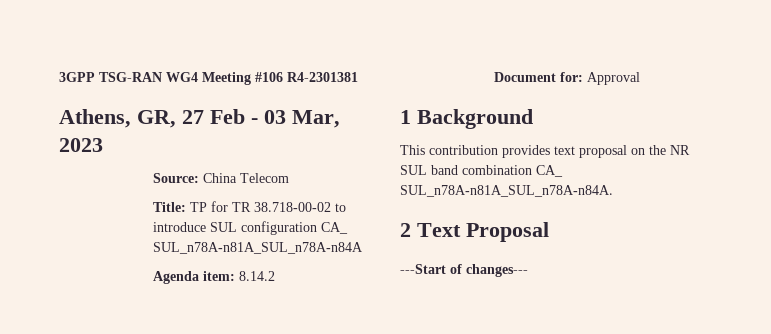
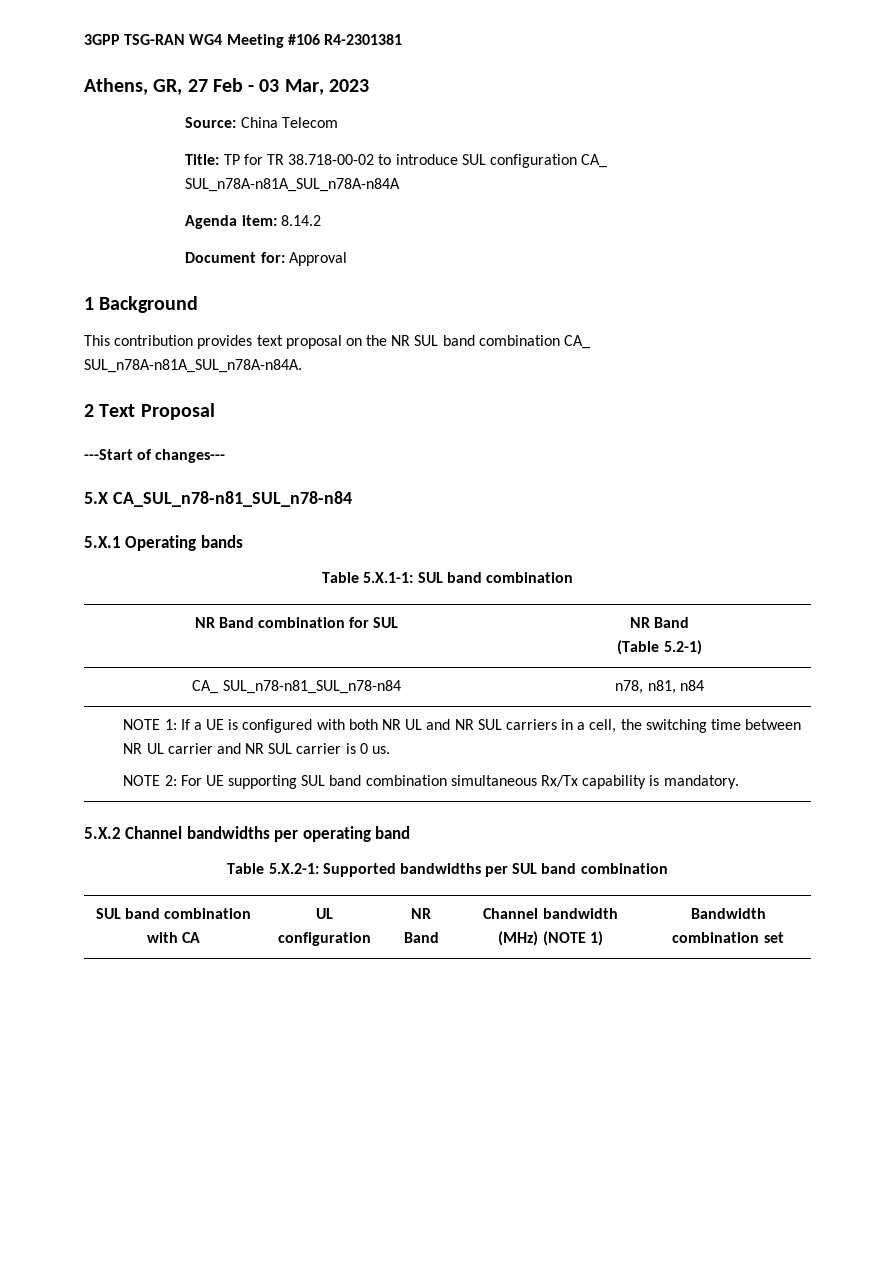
+ 5.X CA_SUL_n78-n81_SUL_n78-n84
+ 5.X.1 Operating bands
+ Table 5.X.1-1: SUL band combination
+ NR Band combination for SUL | NR Band
+ (Table 5.2-1)
+ CA_ SUL_n78-n81_SUL_n78-n84 | n78, n81, n84
+ NOTE 1: If a UE is configured with both NR UL and NR SUL carriers in a cell, the switching time between NR UL carrier and NR SUL carrier is 0 us.
+ NOTE 2: For UE supporting SUL band combination simultaneous Rx/Tx capability is mandatory.
+ 5.X.2 Channel bandwidths per operating band
+ Table 5.X.2-1: Supported bandwidths per SUL band combination
+ SUL band combination with CA | UL configuration | NR Band | Channel bandwidth (MHz) (NOTE 1) | Bandwidth combination set

